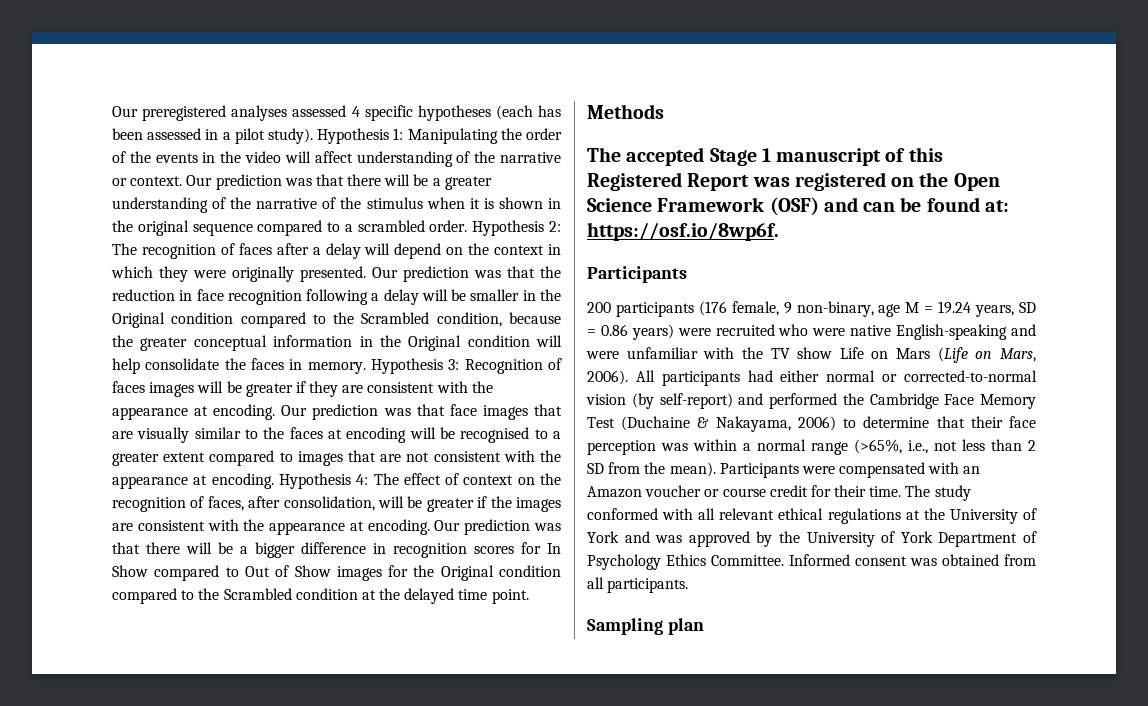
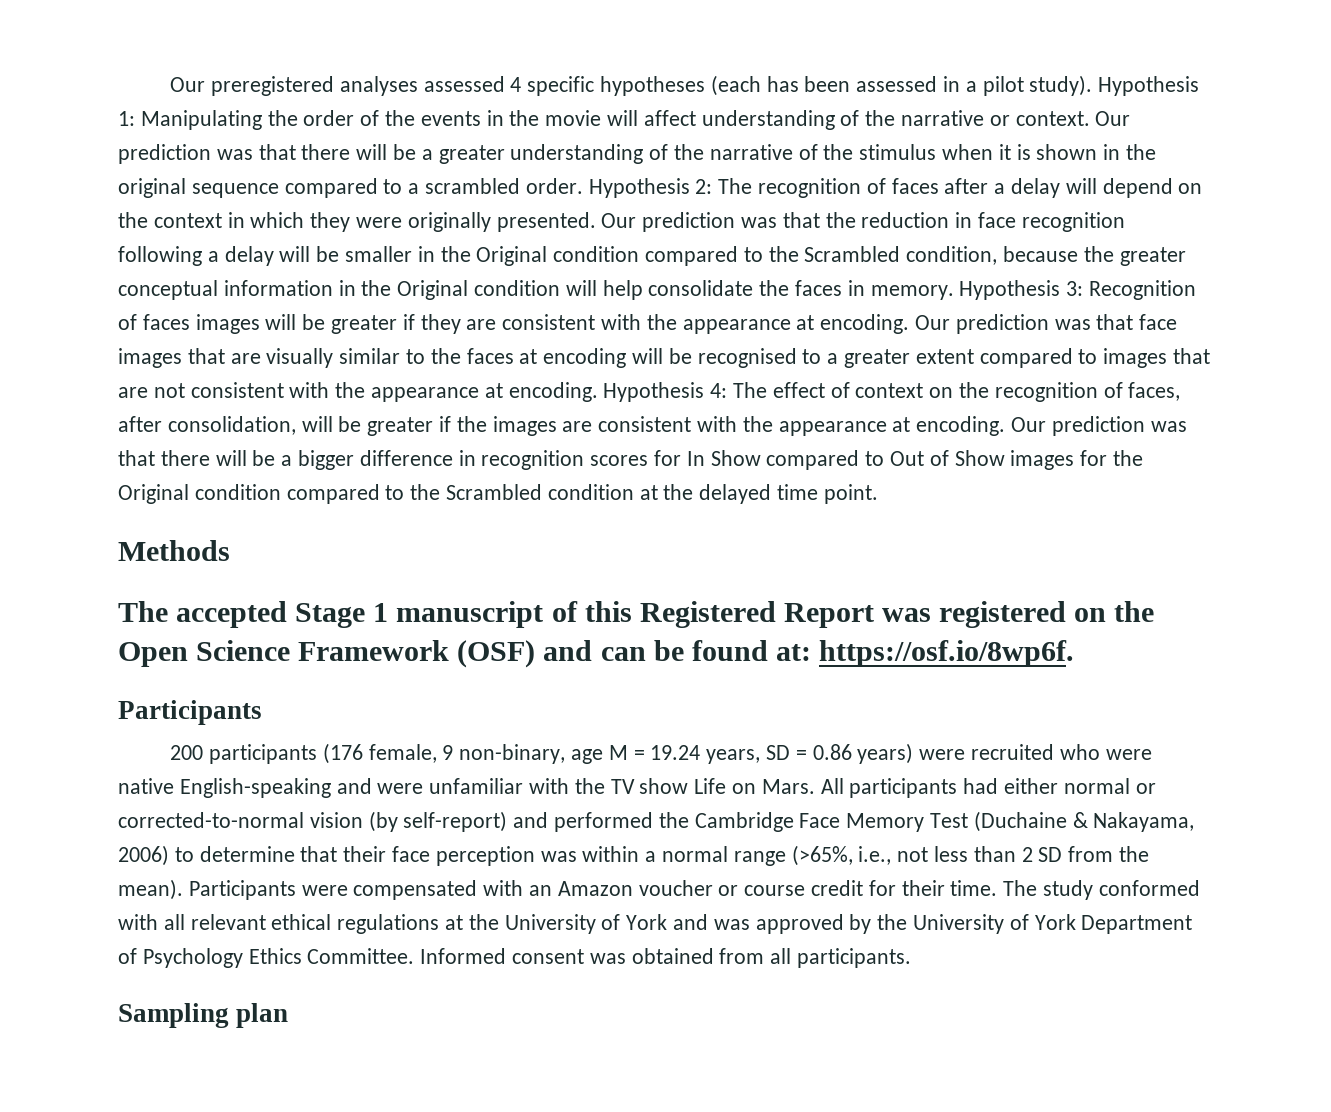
- Hypothesis 1: Manipulating the order of the events in the video will affect understanding of the narrative or context.
+ Hypothesis 1: Manipulating the order of the events in the movie will affect understanding of the narrative or context.
- 200 participants (176 female, 9 non-binary, age M = 19.24 years, SD = 0.86 years) were recruited who were native English-speaking and were unfamiliar with the TV show Life on Mars (Life on Mars, 2006).
+ 200 participants (176 female, 9 non-binary, age M = 19.24 years, SD = 0.86 years) were recruited who were native English-speaking and were unfamiliar with the TV show Life on Mars.

